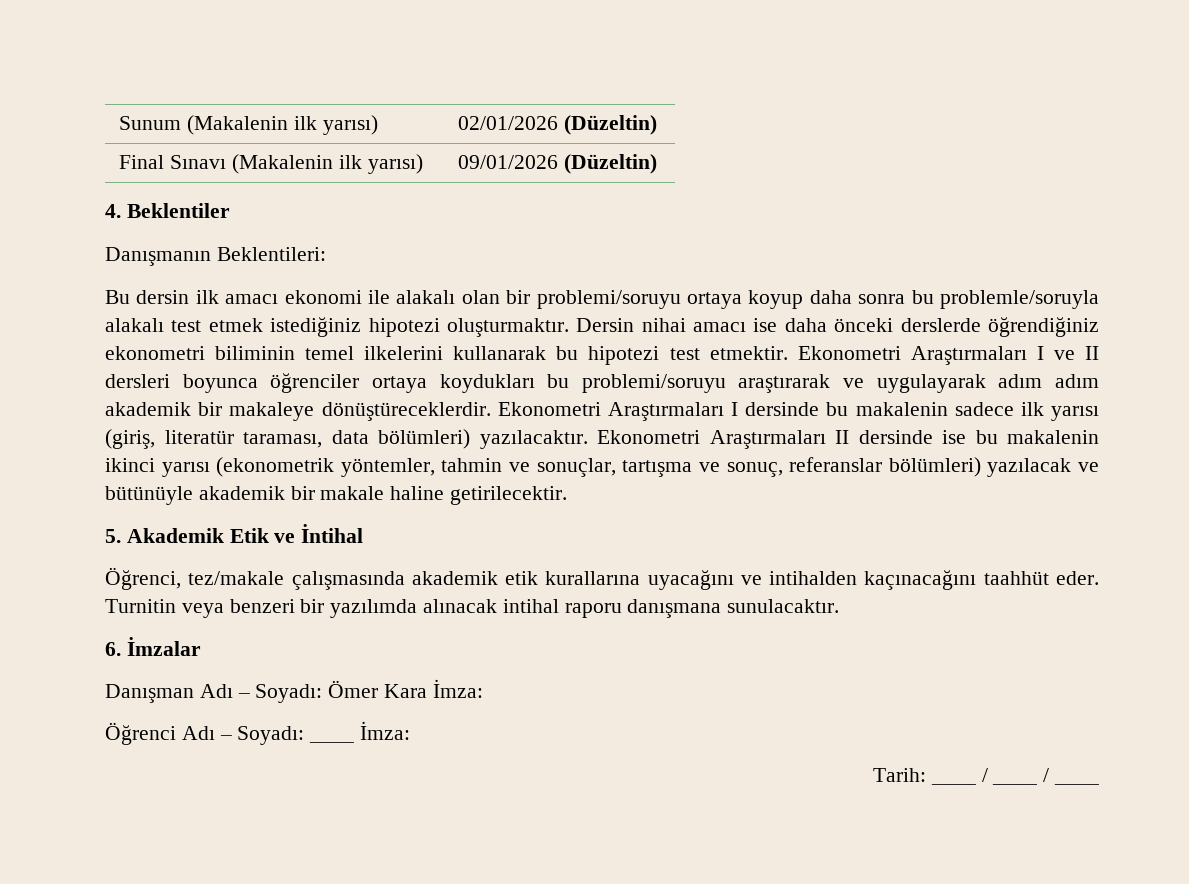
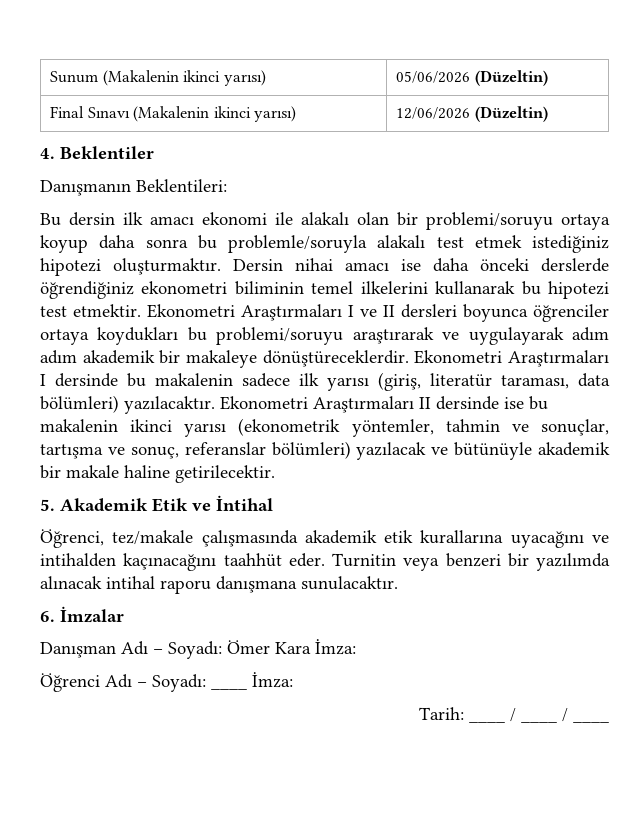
- Sunum (Makalenin ilk yarısı) | 02/01/2026 (Düzeltin)
+ Sunum (Makalenin ikinci yarısı) | 05/06/2026 (Düzeltin)
- Final Sınavı (Makalenin ilk yarısı) | 09/01/2026 (Düzeltin)
+ Final Sınavı (Makalenin ikinci yarısı) | 12/06/2026 (Düzeltin)

